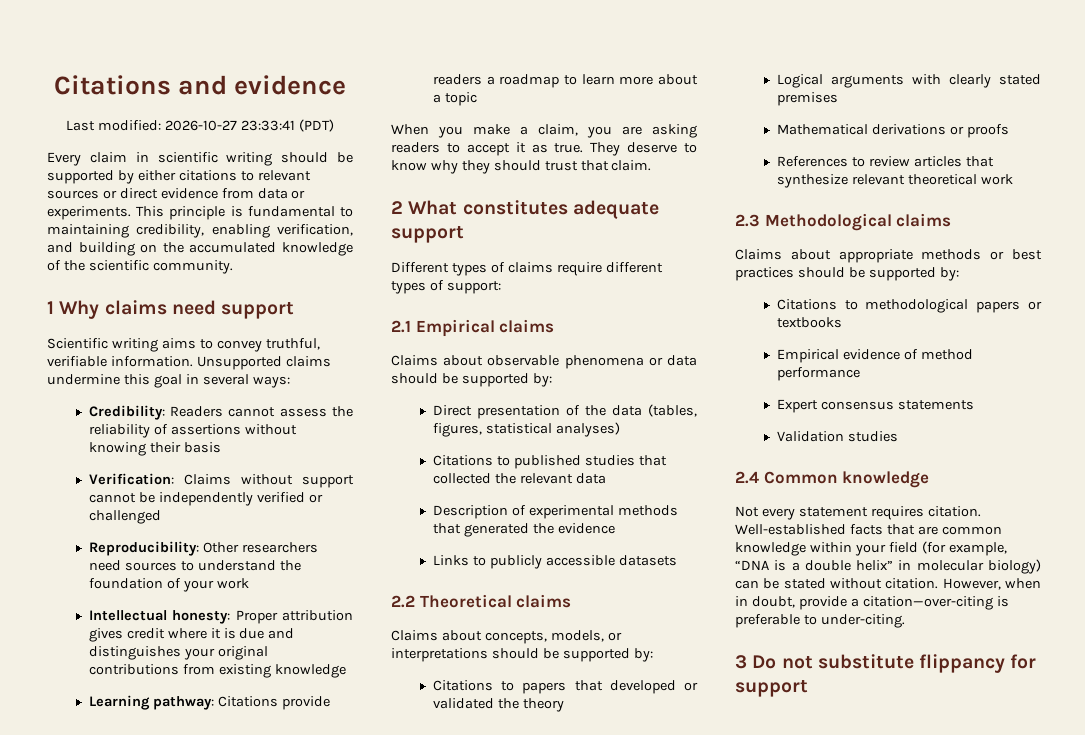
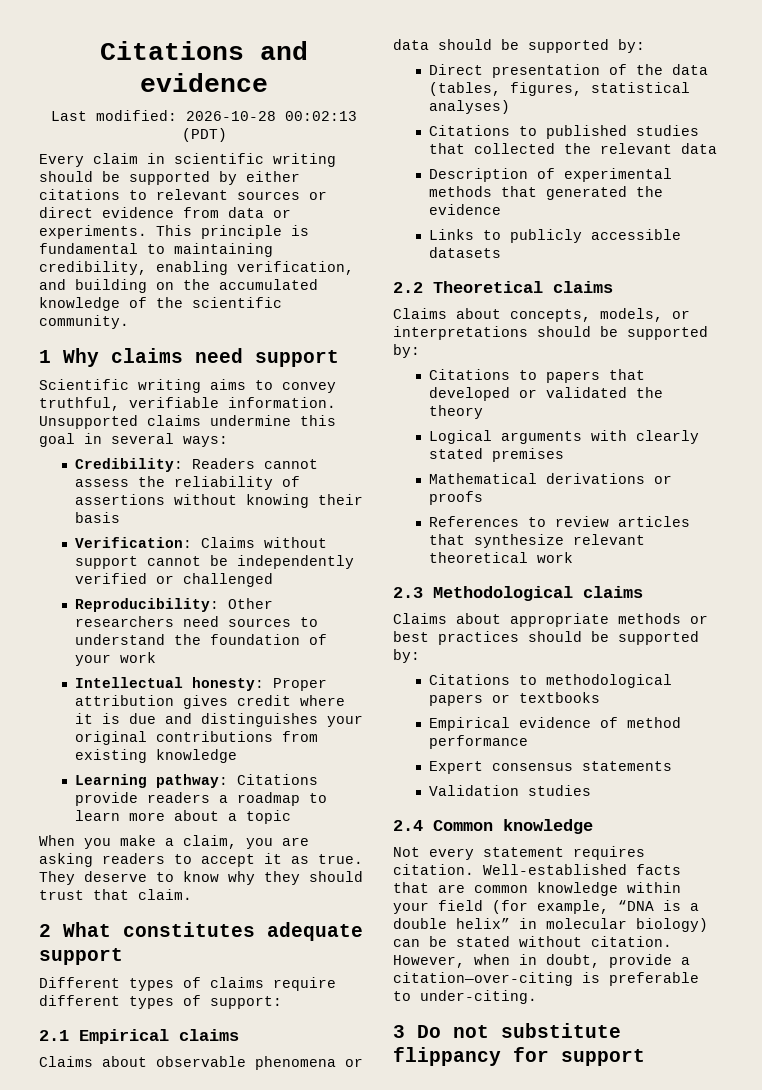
- Last modified: 2026-10-27 23:33:41 (PDT)
+ Last modified: 2026-10-28 00:02:13 (PDT)

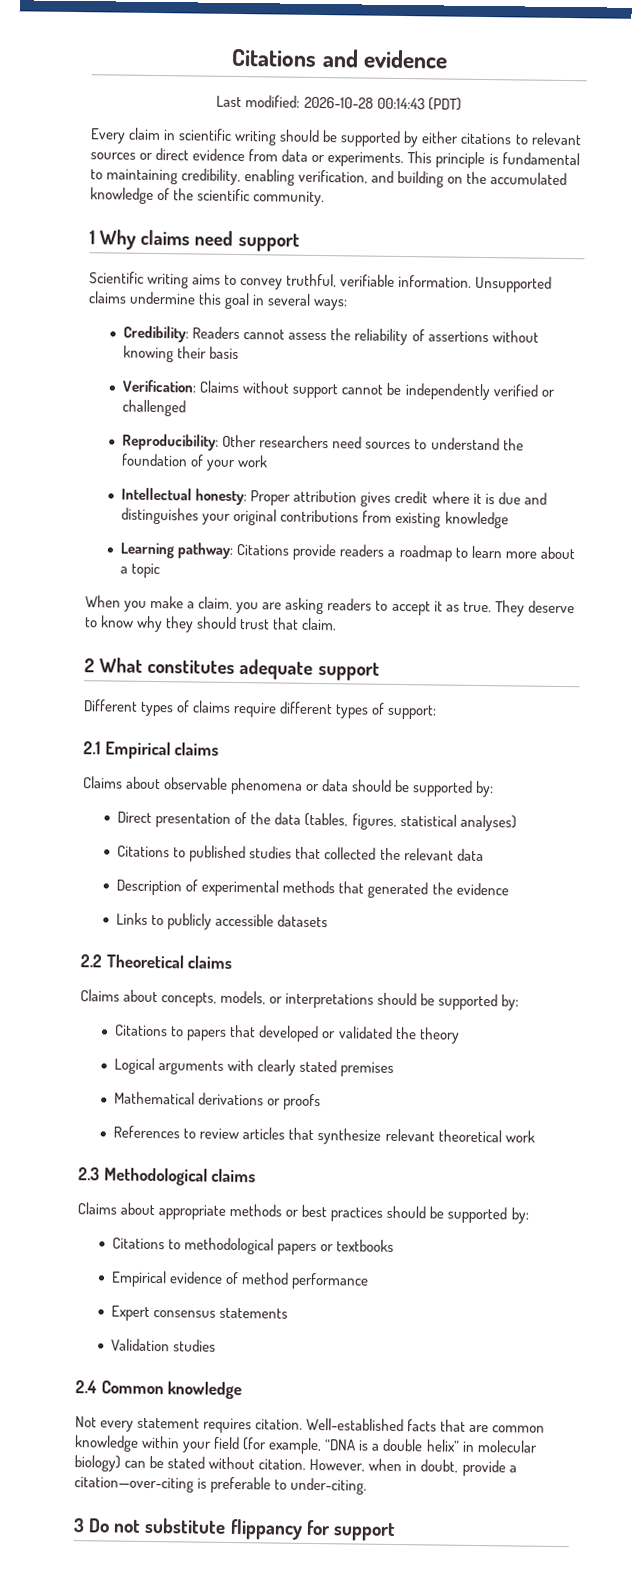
- Last modified: 2026-10-28 00:02:13 (PDT)
+ Last modified: 2026-10-28 00:14:43 (PDT)

